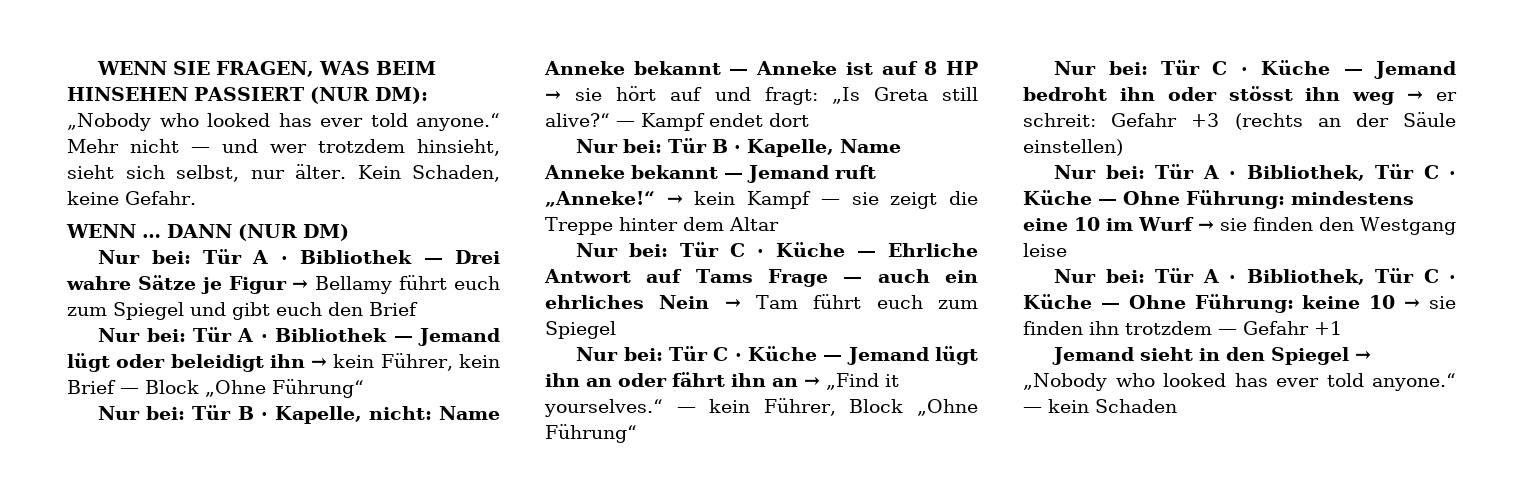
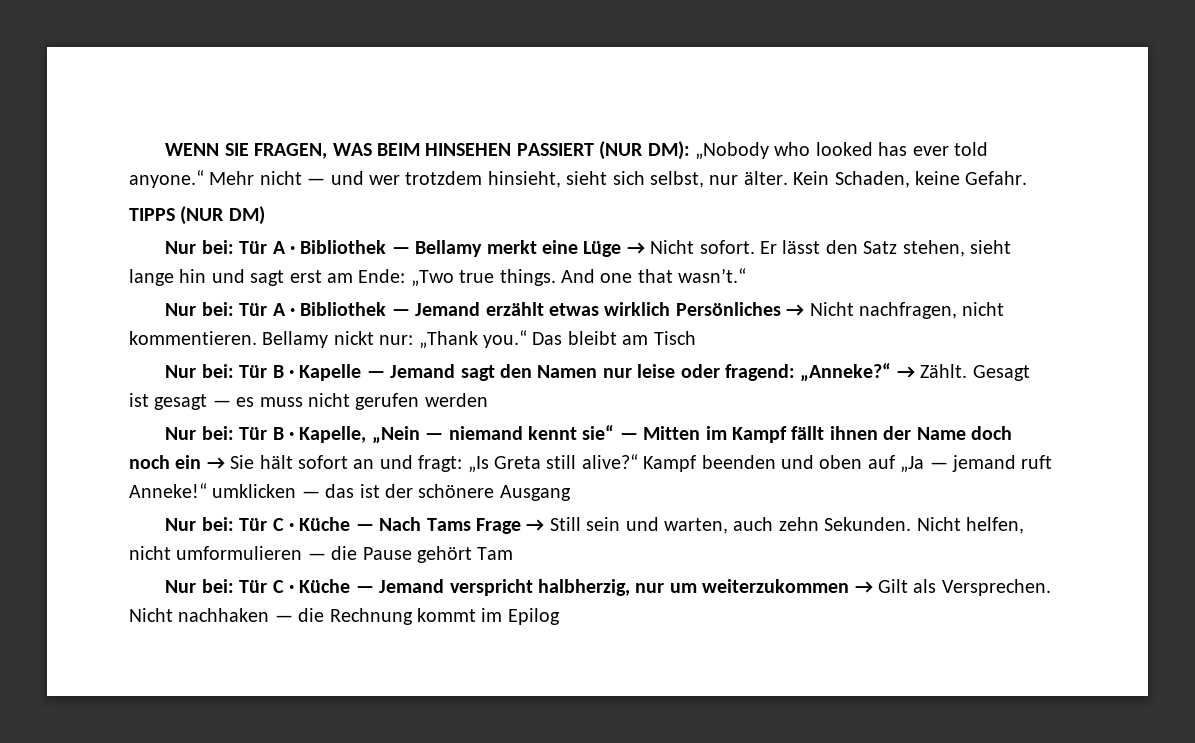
- WENN … DANN (NUR DM)
+ TIPPS (NUR DM)
- Nur bei: Tür A · Bibliothek — Drei wahre Sätze je Figur → Bellamy führt euch zum Spiegel und gibt euch den Brief
+ Nur bei: Tür A · Bibliothek — Bellamy merkt eine Lüge → Nicht sofort. Er lässt den Satz stehen, sieht lange hin und sagt erst am Ende: „Two true things. And one that wasn’t.“
- Nur bei: Tür A · Bibliothek — Jemand lügt oder beleidigt ihn → kein Führer, kein Brief — Block „Ohne Führung“
- Nur bei: Tür B · Kapelle, nicht: Name Anneke bekannt — Anneke ist auf 8 HP → sie hört auf und fragt: „Is Greta still alive?“ — Kampf endet dort
- Nur bei: Tür B · Kapelle, Name Anneke bekannt — Jemand ruft „Anneke!“ → kein Kampf — sie zeigt die Treppe hinter dem Altar
- Nur bei: Tür C · Küche — Ehrliche Antwort auf Tams Frage — auch ein ehrliches Nein → Tam führt euch zum Spiegel
- Nur bei: Tür C · Küche — Jemand lügt ihn an oder fährt ihn an → „Find it yourselves.“ — kein Führer, Block „Ohne Führung“
- Nur bei: Tür C · Küche — Jemand bedroht ihn oder stösst ihn weg → er schreit: Gefahr +3 (rechts an der Säule einstellen)
- Nur bei: Tür A · Bibliothek, Tür C · Küche — Ohne Führung: mindestens eine 10 im Wurf → sie finden den Westgang leise
- Nur bei: Tür A · Bibliothek, Tür C · Küche — Ohne Führung: keine 10 → sie finden ihn trotzdem — Gefahr +1
- Jemand sieht in den Spiegel → „Nobody who looked has ever told anyone.“ — kein Schaden
+ Nur bei: Tür A · Bibliothek — Jemand erzählt etwas wirklich Persönliches → Nicht nachfragen, nicht kommentieren. Bellamy nickt nur: „Thank you.“ Das bleibt am Tisch
+ Nur bei: Tür B · Kapelle — Jemand sagt den Namen nur leise oder fragend: „Anneke?“ → Zählt. Gesagt ist gesagt — es muss nicht gerufen werden
+ Nur bei: Tür B · Kapelle, „Nein — niemand kennt sie“ — Mitten im Kampf fällt ihnen der Name doch noch ein → Sie hält sofort an und fragt: „Is Greta still alive?“ Kampf beenden und oben auf „Ja — jemand ruft Anneke!“ umklicken — das ist der schönere Ausgang
+ Nur bei: Tür C · Küche — Nach Tams Frage → Still sein und warten, auch zehn Sekunden. Nicht helfen, nicht umformulieren — die Pause gehört Tam
+ Nur bei: Tür C · Küche — Jemand verspricht halbherzig, nur um weiterzukommen → Gilt als Versprechen. Nicht nachhaken — die Rechnung kommt im Epilog

